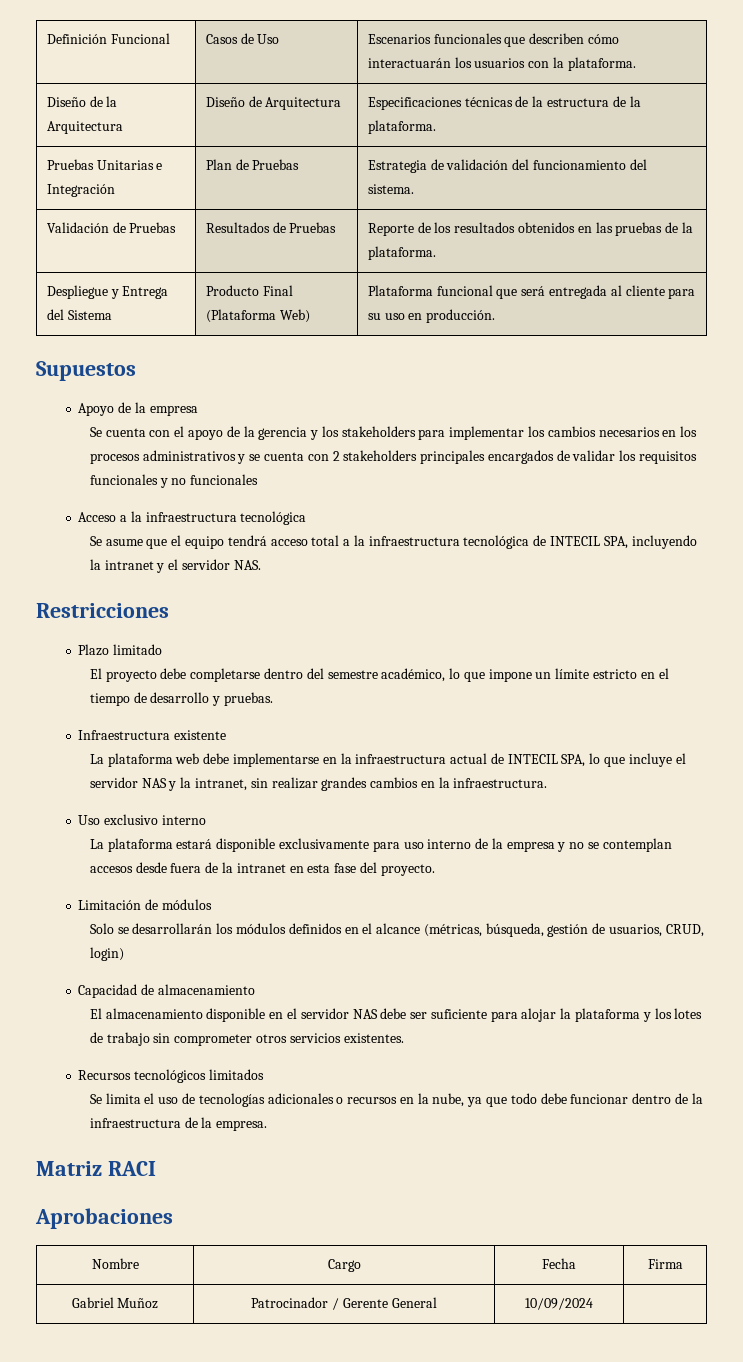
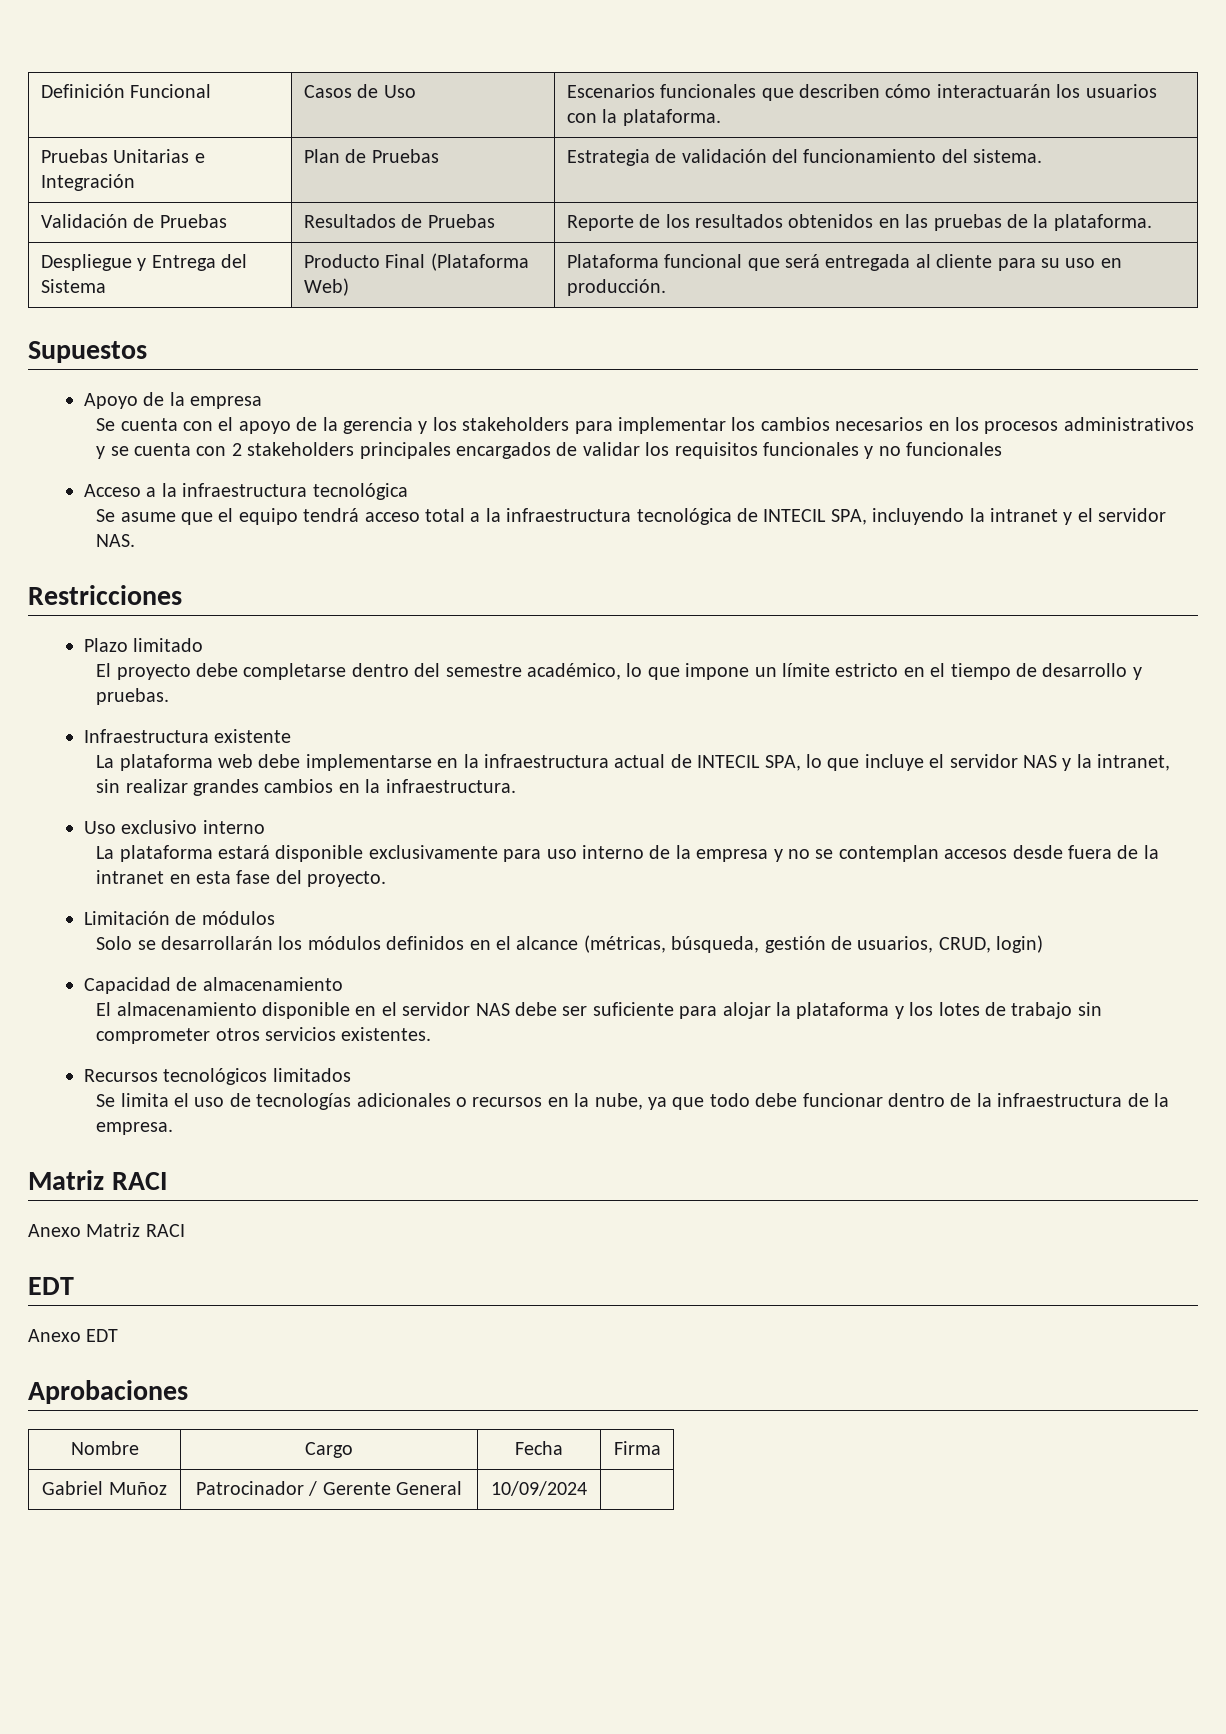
- Diseño de la Arquitectura | Diseño de Arquitectura | Especificaciones técnicas de la estructura de la plataforma.
+ Anexo Matriz RACI
+ EDT
+ Anexo EDT

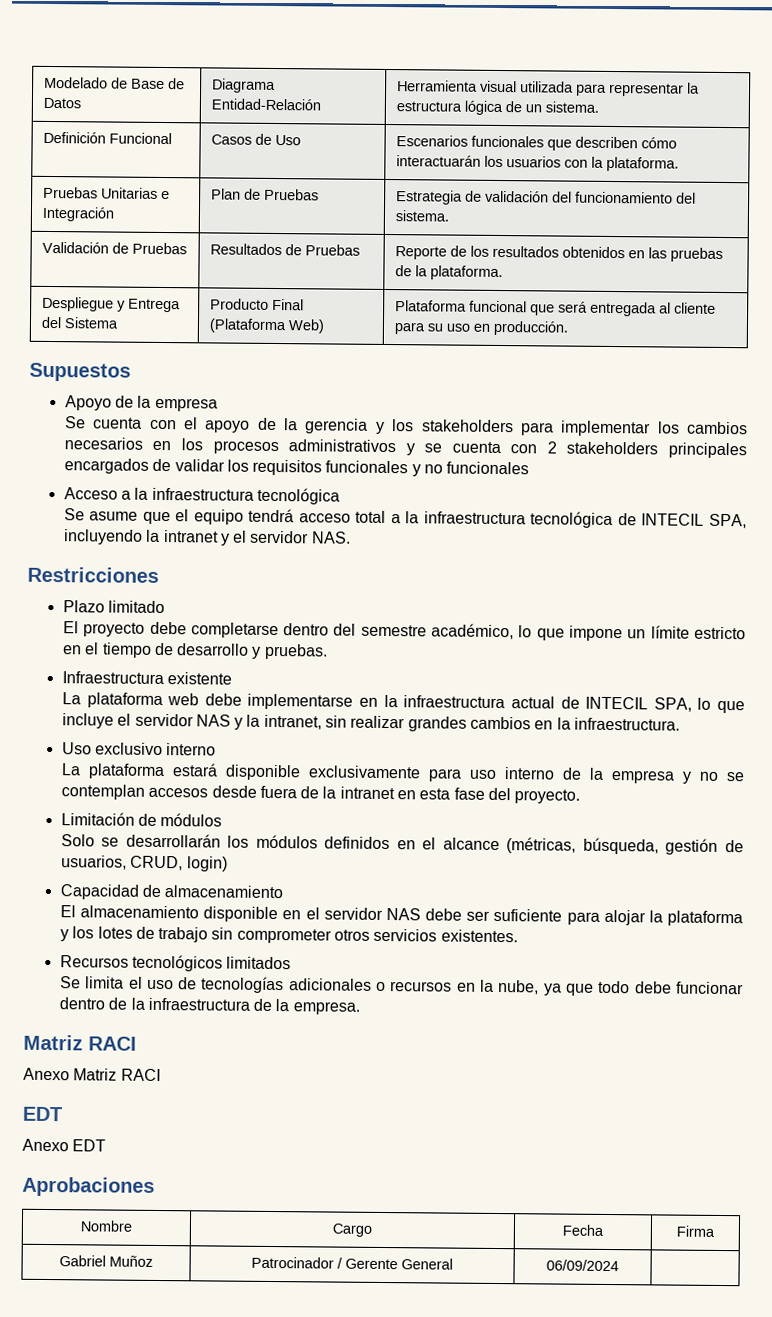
+ Modelado de Base de Datos | Diagrama Entidad-Relación | Herramienta visual utilizada para representar la estructura lógica de un sistema.
- Gabriel Muñoz | Patrocinador / Gerente General | 10/09/2024 |
+ Gabriel Muñoz | Patrocinador / Gerente General | 06/09/2024 |

